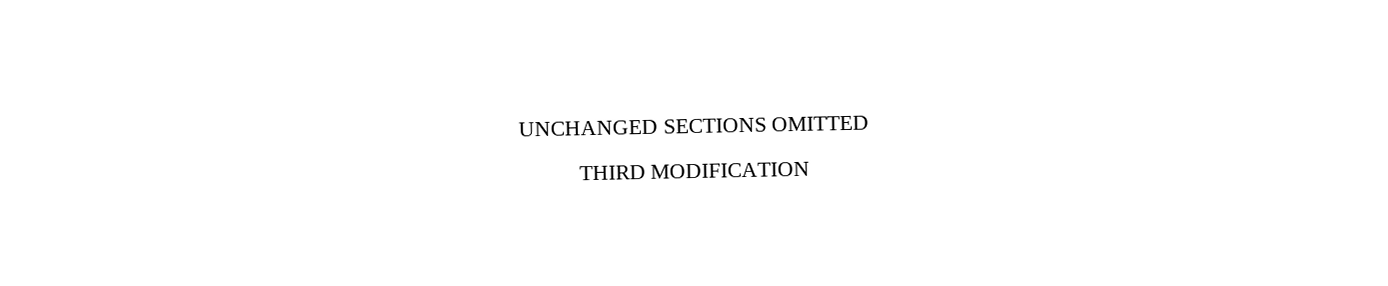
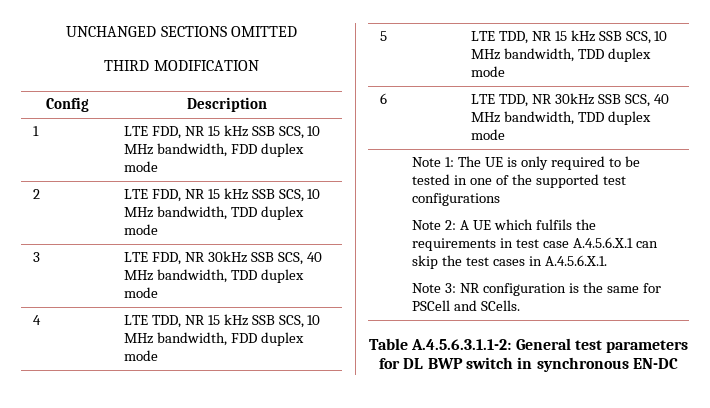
+ Config | Description
+ 1 | LTE FDD, NR 15 kHz SSB SCS, 10 MHz bandwidth, FDD duplex mode
+ 2 | LTE FDD, NR 15 kHz SSB SCS, 10 MHz bandwidth, TDD duplex mode
+ 3 | LTE FDD, NR 30kHz SSB SCS, 40 MHz bandwidth, TDD duplex mode
+ 4 | LTE TDD, NR 15 kHz SSB SCS, 10 MHz bandwidth, FDD duplex mode
+ 5 | LTE TDD, NR 15 kHz SSB SCS, 10 MHz bandwidth, TDD duplex mode
+ 6 | LTE TDD, NR 30kHz SSB SCS, 40 MHz bandwidth, TDD duplex mode
+ Note 1: The UE is only required to be tested in one of the supported test configurations
+ Note 2: A UE which fulfils the requirements in test case A.4.5.6.X.1 can skip the test cases in A.4.5.6.X.1.
+ Note 3: NR configuration is the same for PSCell and SCells.
+ Table A.4.5.6.3.1.1-2: General test parameters for DL BWP switch in synchronous EN-DC

